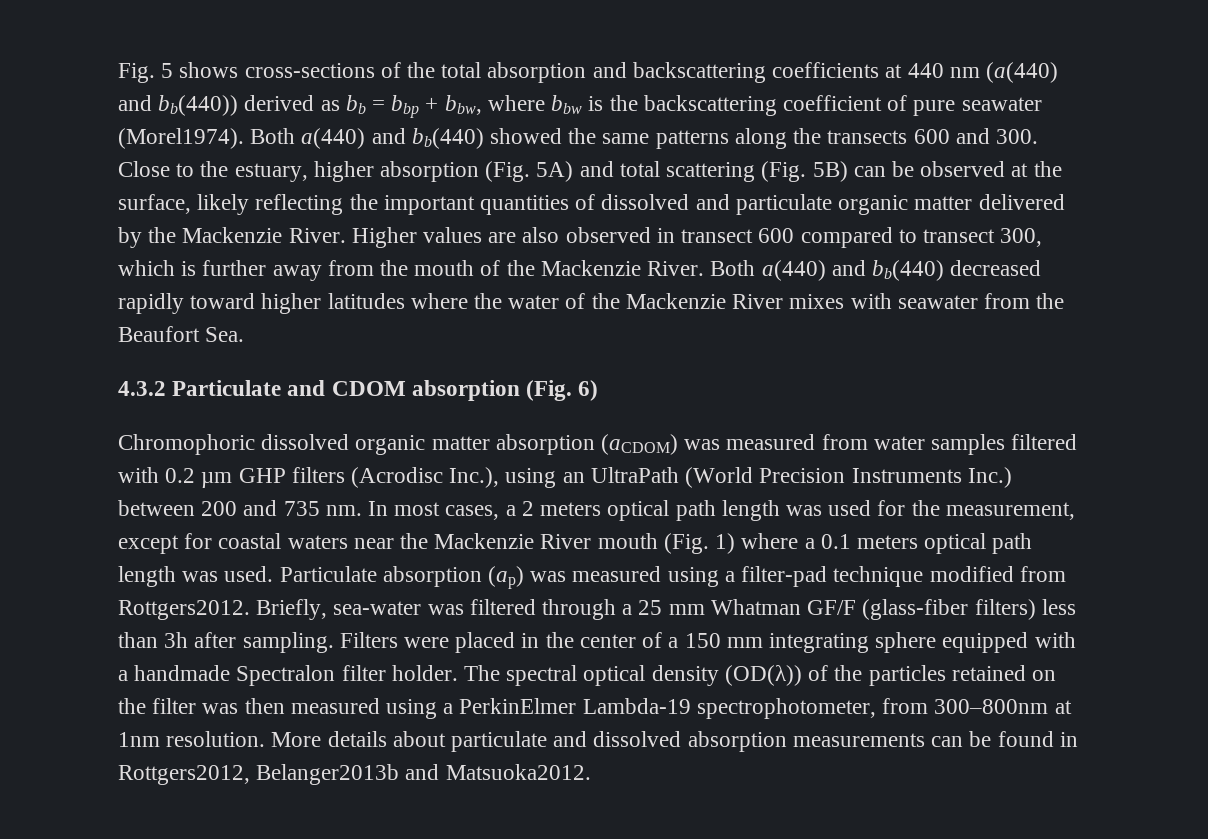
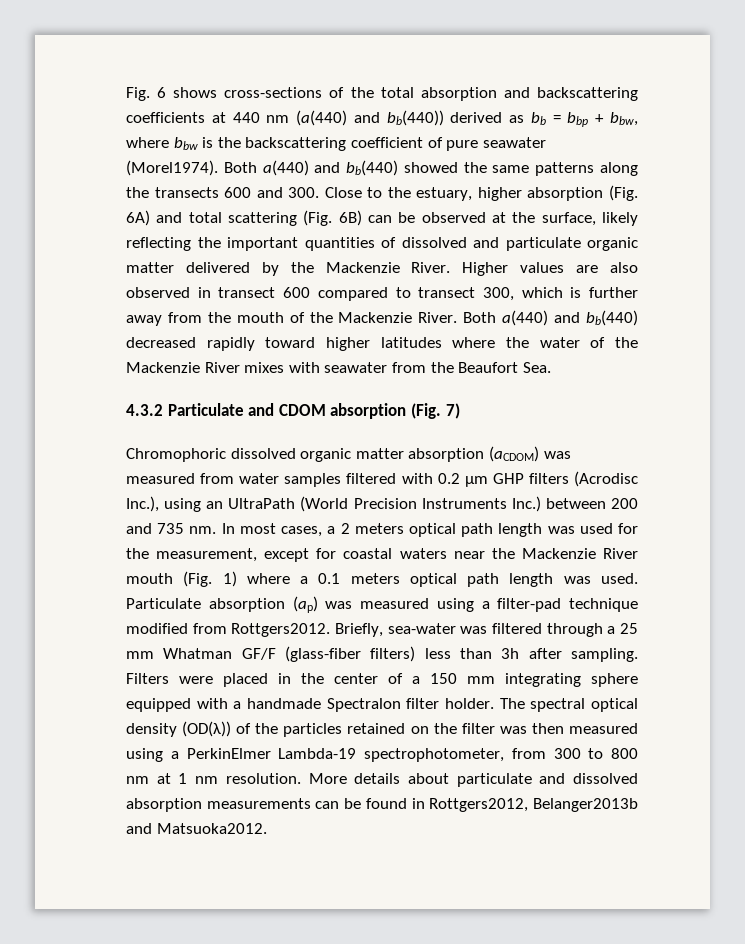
- Fig. 5 shows cross-sections of the total absorption and backscattering coefficients at 440 nm (a(440) and bb(440)) derived as bb = bbp + bbw, where bbw is the backscattering coefficient of pure seawater (Morel1974).
+ Fig. 6 shows cross-sections of the total absorption and backscattering coefficients at 440 nm (a(440) and bb(440)) derived as bb = bbp + bbw, where bbw is the backscattering coefficient of pure seawater (Morel1974).
- Both a(440) and bb(440) showed the same patterns along the transects 600 and 300. Close to the estuary, higher absorption (Fig. 5A) and total scattering (Fig. 5B) can be observed at the surface, likely reflecting the important quantities of dissolved and particulate organic matter delivered by the Mackenzie River.
+ Both a(440) and bb(440) showed the same patterns along the transects 600 and 300. Close to the estuary, higher absorption (Fig. 6A) and total scattering (Fig. 6B) can be observed at the surface, likely reflecting the important quantities of dissolved and particulate organic matter delivered by the Mackenzie River.
- 4.3.2 Particulate and CDOM absorption (Fig. 6)
+ 4.3.2 Particulate and CDOM absorption (Fig. 7)
- The spectral optical density (OD(λ)) of the particles retained on the filter was then measured using a PerkinElmer Lambda-19 spectrophotometer, from 300–800nm at 1nm resolution.
+ The spectral optical density (OD(λ)) of the particles retained on the filter was then measured using a PerkinElmer Lambda-19 spectrophotometer, from 300 to 800 nm at 1 nm resolution.

